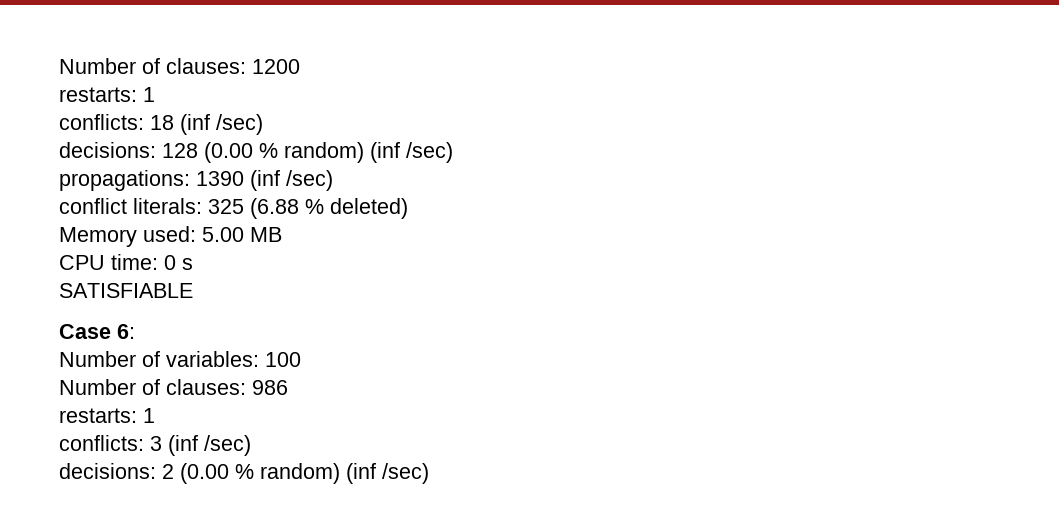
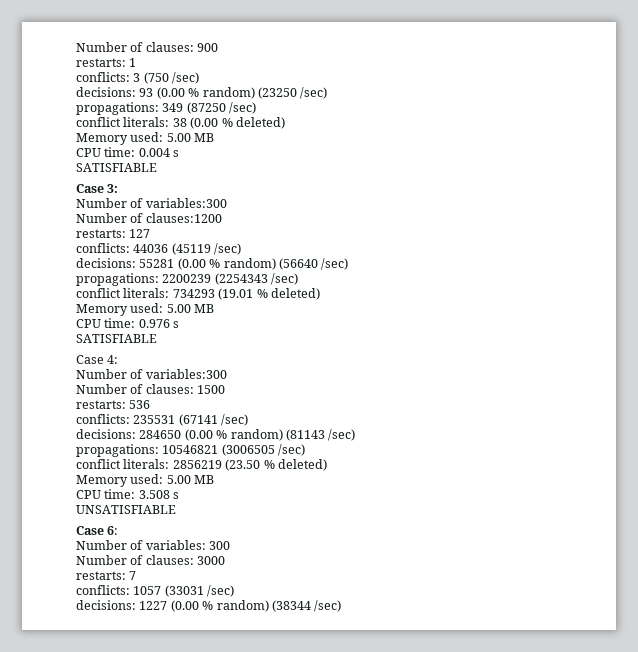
- Number of clauses: 1200
+ Number of clauses: 900
  restarts: 1
- conflicts: 18 (inf /sec)
- decisions: 128 (0.00 % random) (inf /sec)
- propagations: 1390 (inf /sec)
- conflict literals: 325 (6.88 % deleted)
+ conflicts: 3 (750 /sec)
+ decisions: 93 (0.00 % random) (23250 /sec)
+ propagations: 349 (87250 /sec)
+ conflict literals: 38 (0.00 % deleted)
  Memory used: 5.00 MB
- CPU time: 0 s
+ CPU time: 0.004 s
  SATISFIABLE
+ Case 3:
+ Number of variables:300
+ Number of clauses:1200
+ restarts: 127
+ conflicts: 44036 (45119 /sec)
+ decisions: 55281 (0.00 % random) (56640 /sec)
+ propagations: 2200239 (2254343 /sec)
+ conflict literals: 734293 (19.01 % deleted)
+ Memory used: 5.00 MB
+ CPU time: 0.976 s
+ SATISFIABLE
+ Case 4:
+ Number of variables:300
+ Number of clauses: 1500
+ restarts: 536
+ conflicts: 235531 (67141 /sec)
+ decisions: 284650 (0.00 % random) (81143 /sec)
+ propagations: 10546821 (3006505 /sec)
+ conflict literals: 2856219 (23.50 % deleted)
+ Memory used: 5.00 MB
+ CPU time: 3.508 s
+ UNSATISFIABLE
- Number of variables: 100
- Number of clauses: 986
- restarts: 1
- conflicts: 3 (inf /sec)
- decisions: 2 (0.00 % random) (inf /sec)
+ Number of variables: 300
+ Number of clauses: 3000
+ restarts: 7
+ conflicts: 1057 (33031 /sec)
+ decisions: 1227 (0.00 % random) (38344 /sec)

